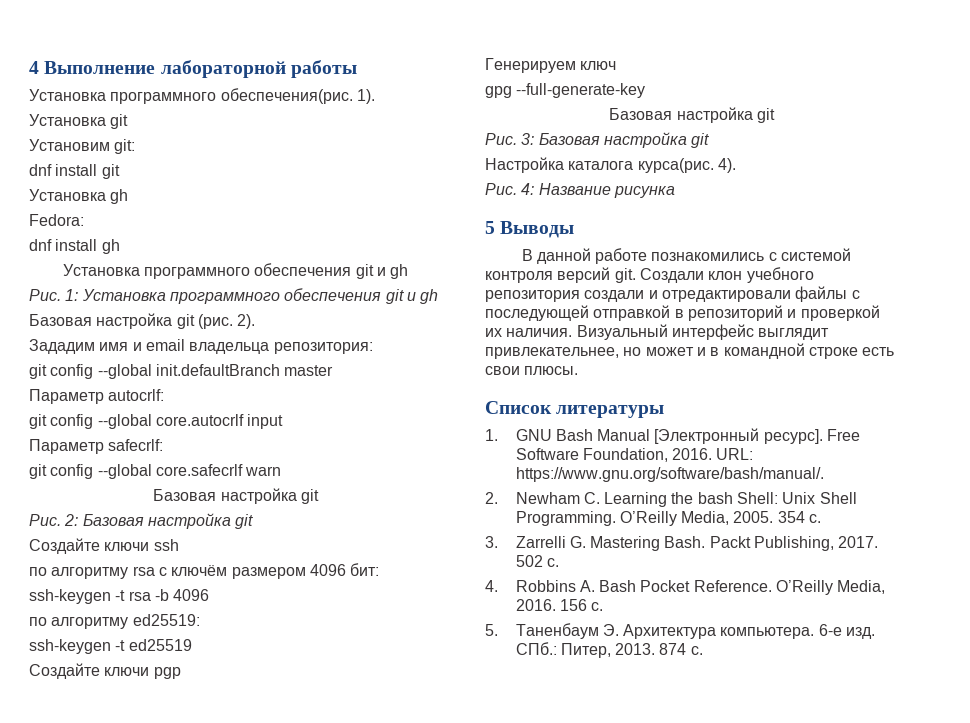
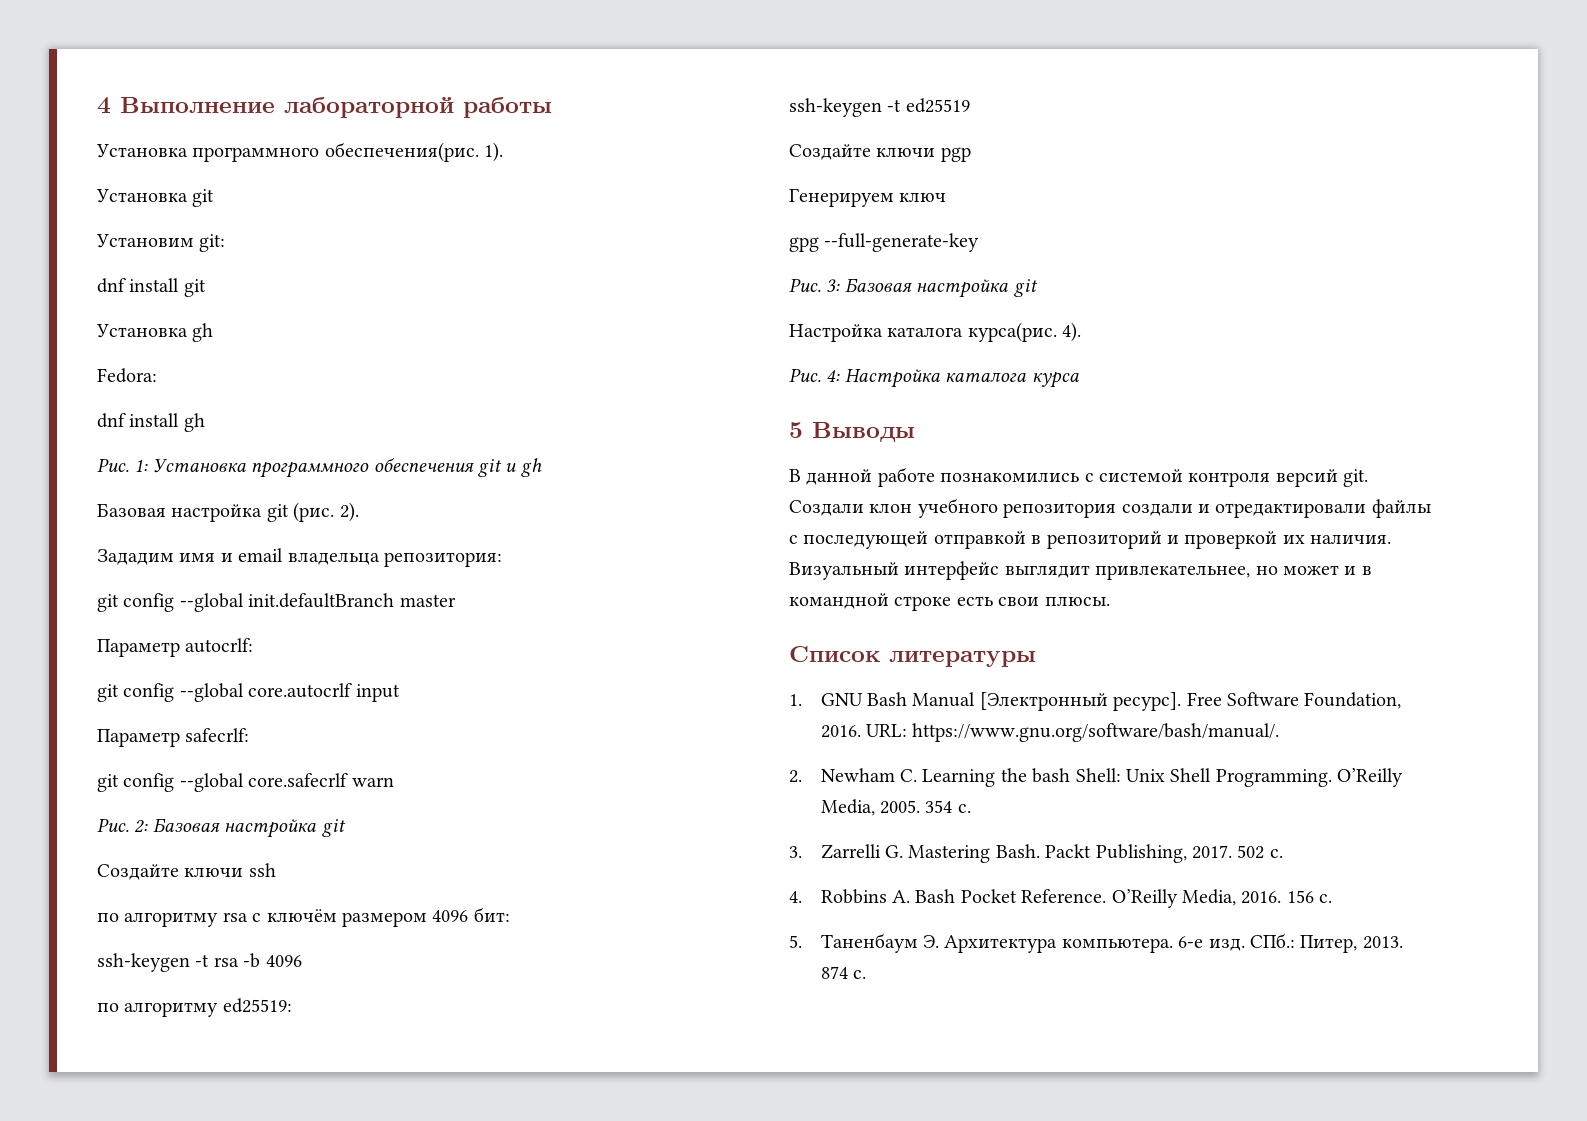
  dnf install gh
- Установка программного обеспечения git и gh
  git config --global core.safecrlf warn
- Базовая настройка git
  gpg --full-generate-key
- Базовая настройка git
- Рис. 4: Название рисунка
+ Рис. 4: Настройка каталога курса

